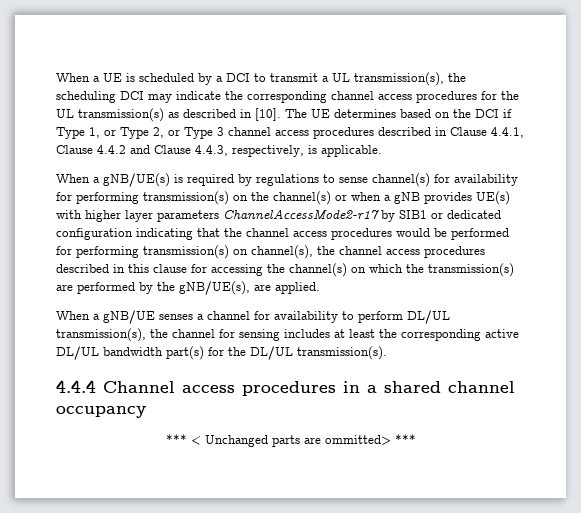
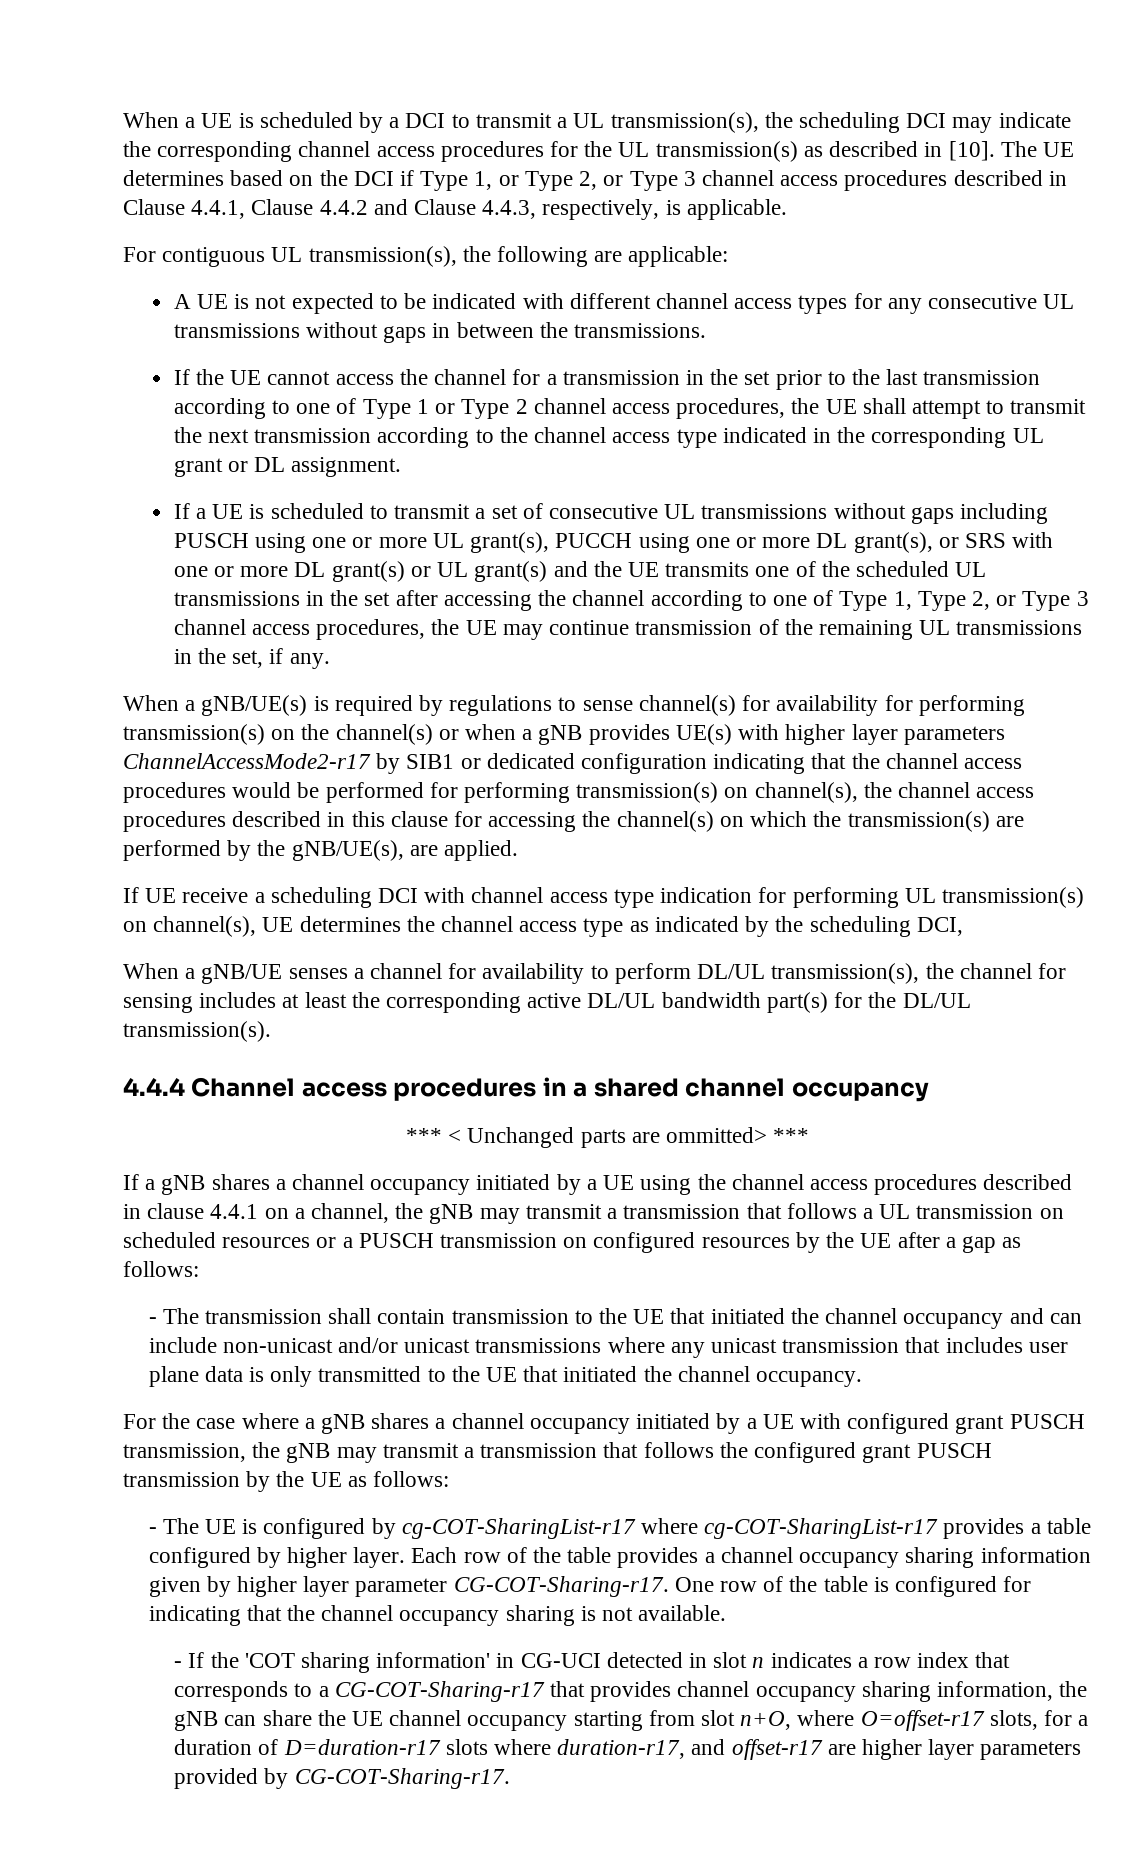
+ For contiguous UL transmission(s), the following are applicable:
+ A UE is not expected to be indicated with different channel access types for any consecutive UL transmissions without gaps in between the transmissions.
+ If the UE cannot access the channel for a transmission in the set prior to the last transmission according to one of Type 1 or Type 2 channel access procedures, the UE shall attempt to transmit the next transmission according to the channel access type indicated in the corresponding UL grant or DL assignment.
+ If a UE is scheduled to transmit a set of consecutive UL transmissions without gaps including PUSCH using one or more UL grant(s), PUCCH using one or more DL grant(s), or SRS with one or more DL grant(s) or UL grant(s) and the UE transmits one of the scheduled UL transmissions in the set after accessing the channel according to one of Type 1, Type 2, or Type 3 channel access procedures, the UE may continue transmission of the remaining UL transmissions in the set, if any.
+ If UE receive a scheduling DCI with channel access type indication for performing UL transmission(s) on channel(s), UE determines the channel access type as indicated by the scheduling DCI,
+ If a gNB shares a channel occupancy initiated by a UE using the channel access procedures described in clause 4.4.1 on a channel, the gNB may transmit a transmission that follows a UL transmission on scheduled resources or a PUSCH transmission on configured resources by the UE after a gap as follows:
+ - The transmission shall contain transmission to the UE that initiated the channel occupancy and can include non-unicast and/or unicast transmissions where any unicast transmission that includes user plane data is only transmitted to the UE that initiated the channel occupancy.
+ For the case where a gNB shares a channel occupancy initiated by a UE with configured grant PUSCH transmission, the gNB may transmit a transmission that follows the configured grant PUSCH transmission by the UE as follows:
+ - The UE is configured by cg-COT-SharingList-r17 where cg-COT-SharingList-r17 provides a table configured by higher layer. Each row of the table provides a channel occupancy sharing information given by higher layer parameter CG-COT-Sharing-r17. One row of the table is configured for indicating that the channel occupancy sharing is not available.
+ - If the 'COT sharing information' in CG-UCI detected in slot n indicates a row index that corresponds to a CG-COT-Sharing-r17 that provides channel occupancy sharing information, the gNB can share the UE channel occupancy starting from slot n+O, where O=offset-r17 slots, for a duration of D=duration-r17 slots where duration-r17, and offset-r17 are higher layer parameters provided by CG-COT-Sharing-r17.

